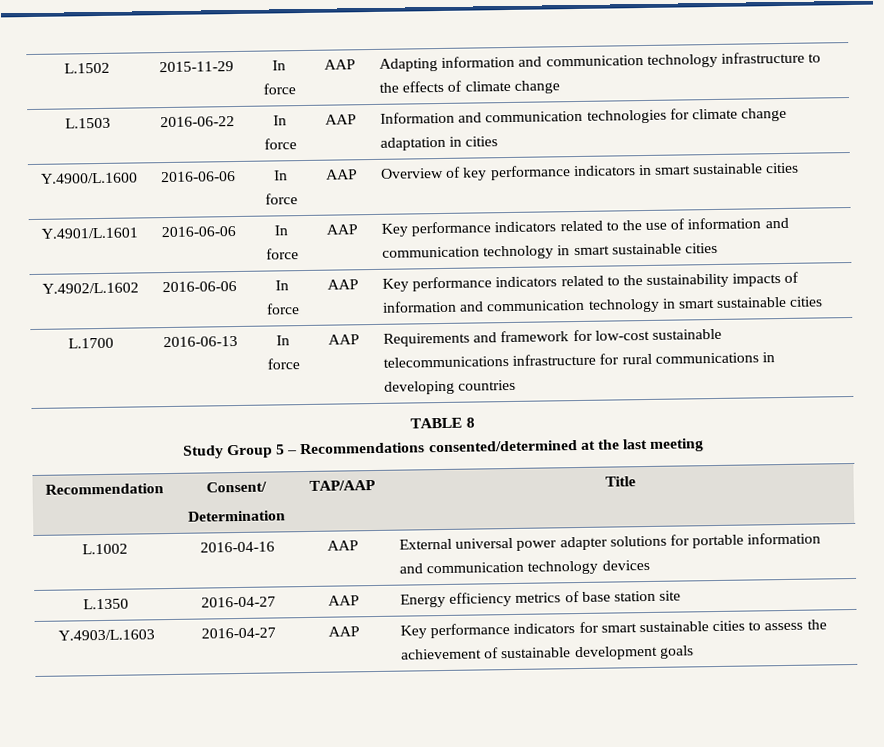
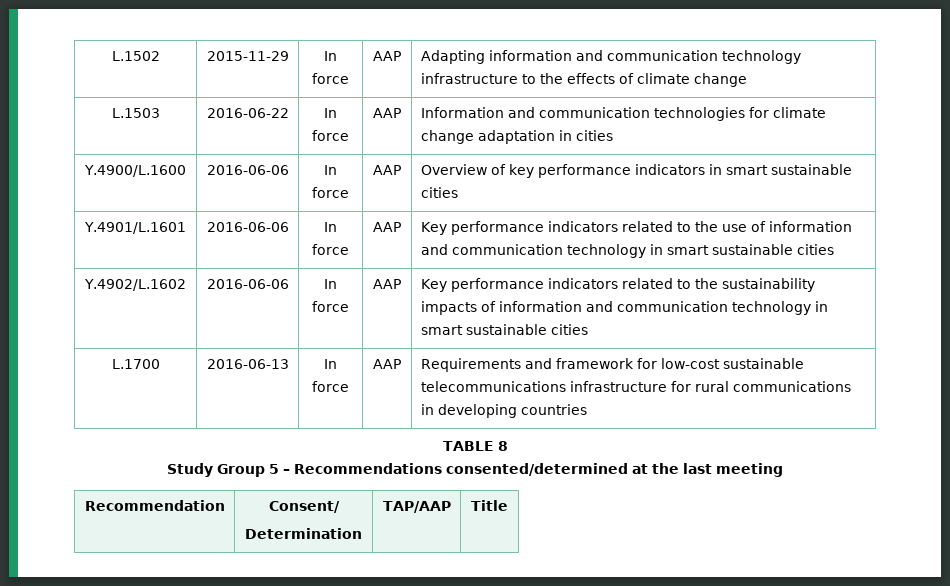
- L.1002 | 2016-04-16 | AAP | External universal power adapter solutions for portable information and communication technology devices
- L.1350 | 2016-04-27 | AAP | Energy efficiency metrics of base station site
- Y.4903/L.1603 | 2016-04-27 | AAP | Key performance indicators for smart sustainable cities to assess the achievement of sustainable development goals

